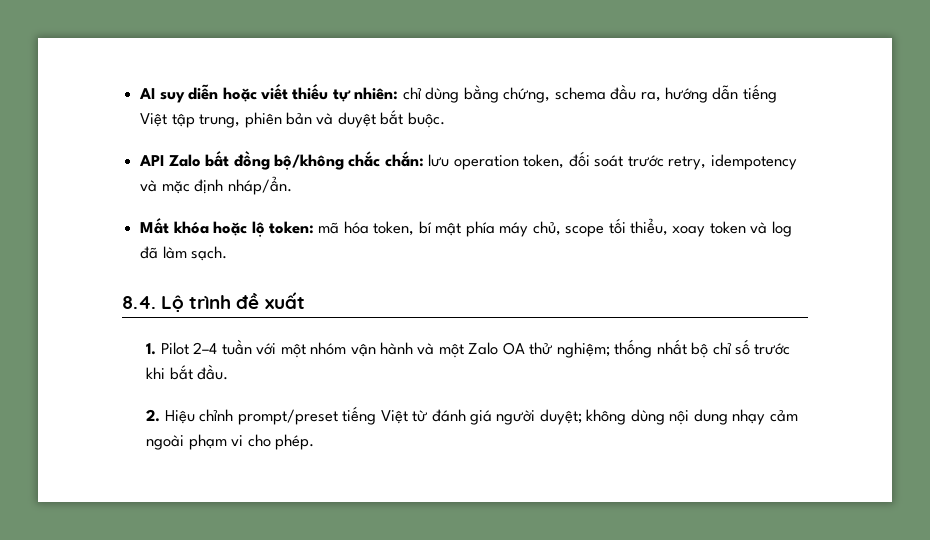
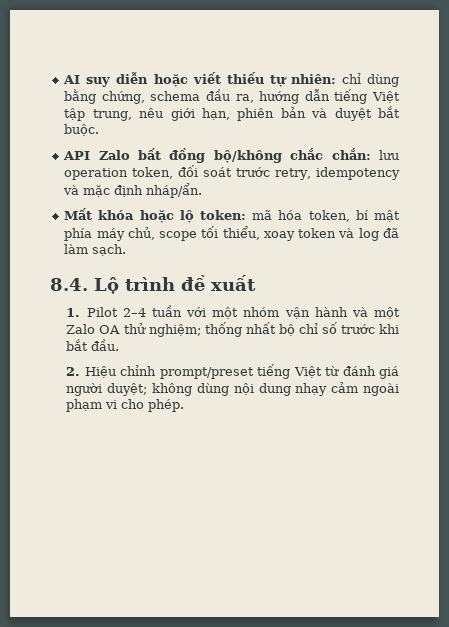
- AI suy diễn hoặc viết thiếu tự nhiên: chỉ dùng bằng chứng, schema đầu ra, hướng dẫn tiếng Việt tập trung, phiên bản và duyệt bắt buộc.
+ AI suy diễn hoặc viết thiếu tự nhiên: chỉ dùng bằng chứng, schema đầu ra, hướng dẫn tiếng Việt tập trung, nêu giới hạn, phiên bản và duyệt bắt buộc.

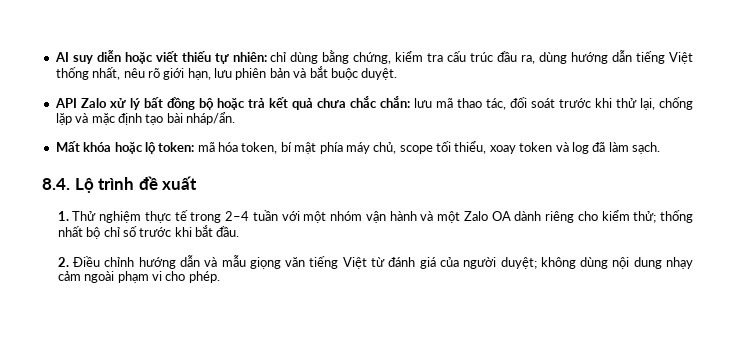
- AI suy diễn hoặc viết thiếu tự nhiên: chỉ dùng bằng chứng, schema đầu ra, hướng dẫn tiếng Việt tập trung, nêu giới hạn, phiên bản và duyệt bắt buộc.
+ AI suy diễn hoặc viết thiếu tự nhiên: chỉ dùng bằng chứng, kiểm tra cấu trúc đầu ra, dùng hướng dẫn tiếng Việt thống nhất, nêu rõ giới hạn, lưu phiên bản và bắt buộc duyệt.
- API Zalo bất đồng bộ/không chắc chắn: lưu operation token, đối soát trước retry, idempotency và mặc định nháp/ẩn.
+ API Zalo xử lý bất đồng bộ hoặc trả kết quả chưa chắc chắn: lưu mã thao tác, đối soát trước khi thử lại, chống lặp và mặc định tạo bài nháp/ẩn.
- 1. Pilot 2–4 tuần với một nhóm vận hành và một Zalo OA thử nghiệm; thống nhất bộ chỉ số trước khi bắt đầu.
+ 1. Thử nghiệm thực tế trong 2–4 tuần với một nhóm vận hành và một Zalo OA dành riêng cho kiểm thử; thống nhất bộ chỉ số trước khi bắt đầu.
- 2. Hiệu chỉnh prompt/preset tiếng Việt từ đánh giá người duyệt; không dùng nội dung nhạy cảm ngoài phạm vi cho phép.
+ 2. Điều chỉnh hướng dẫn và mẫu giọng văn tiếng Việt từ đánh giá của người duyệt; không dùng nội dung nhạy cảm ngoài phạm vi cho phép.

